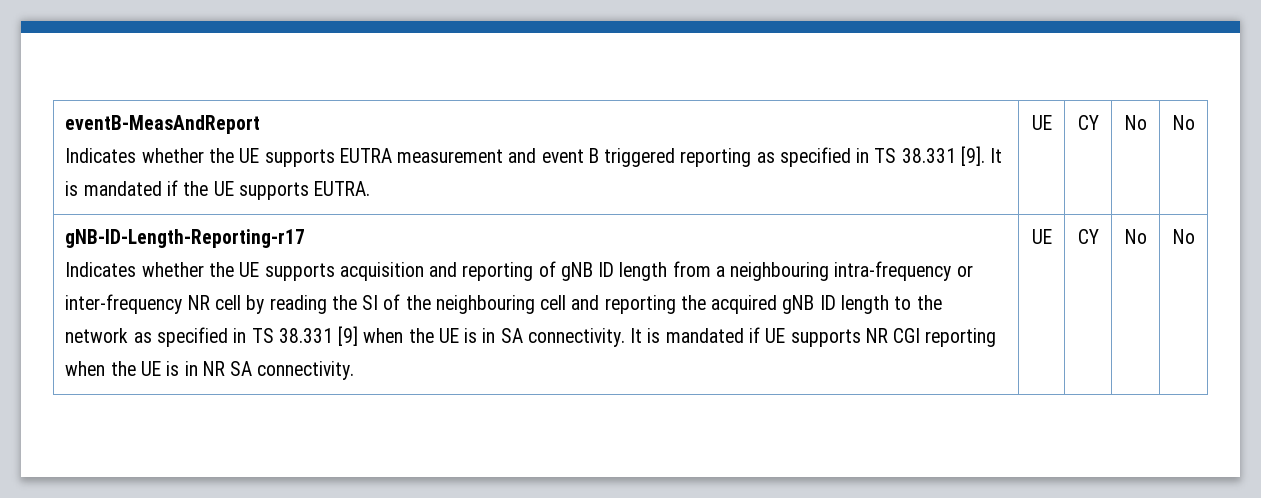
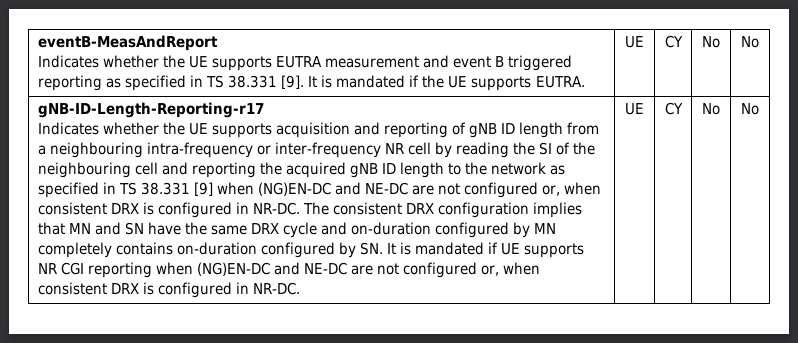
- Indicates whether the UE supports acquisition and reporting of gNB ID length from a neighbouring intra-frequency or inter-frequency NR cell by reading the SI of the neighbouring cell and reporting the acquired gNB ID length to the network as specified in TS 38.331 [9] when the UE is in SA connectivity. It is mandated if UE supports NR CGI reporting when the UE is in NR SA connectivity.
+ Indicates whether the UE supports acquisition and reporting of gNB ID length from a neighbouring intra-frequency or inter-frequency NR cell by reading the SI of the neighbouring cell and reporting the acquired gNB ID length to the network as specified in TS 38.331 [9] when (NG)EN-DC and NE-DC are not configured or, when consistent DRX is configured in NR-DC. The consistent DRX configuration implies that MN and SN have the same DRX cycle and on-duration configured by MN completely contains on-duration configured by SN. It is mandated if UE supports NR CGI reporting when (NG)EN-DC and NE-DC are not configured or, when consistent DRX is configured in NR-DC.

